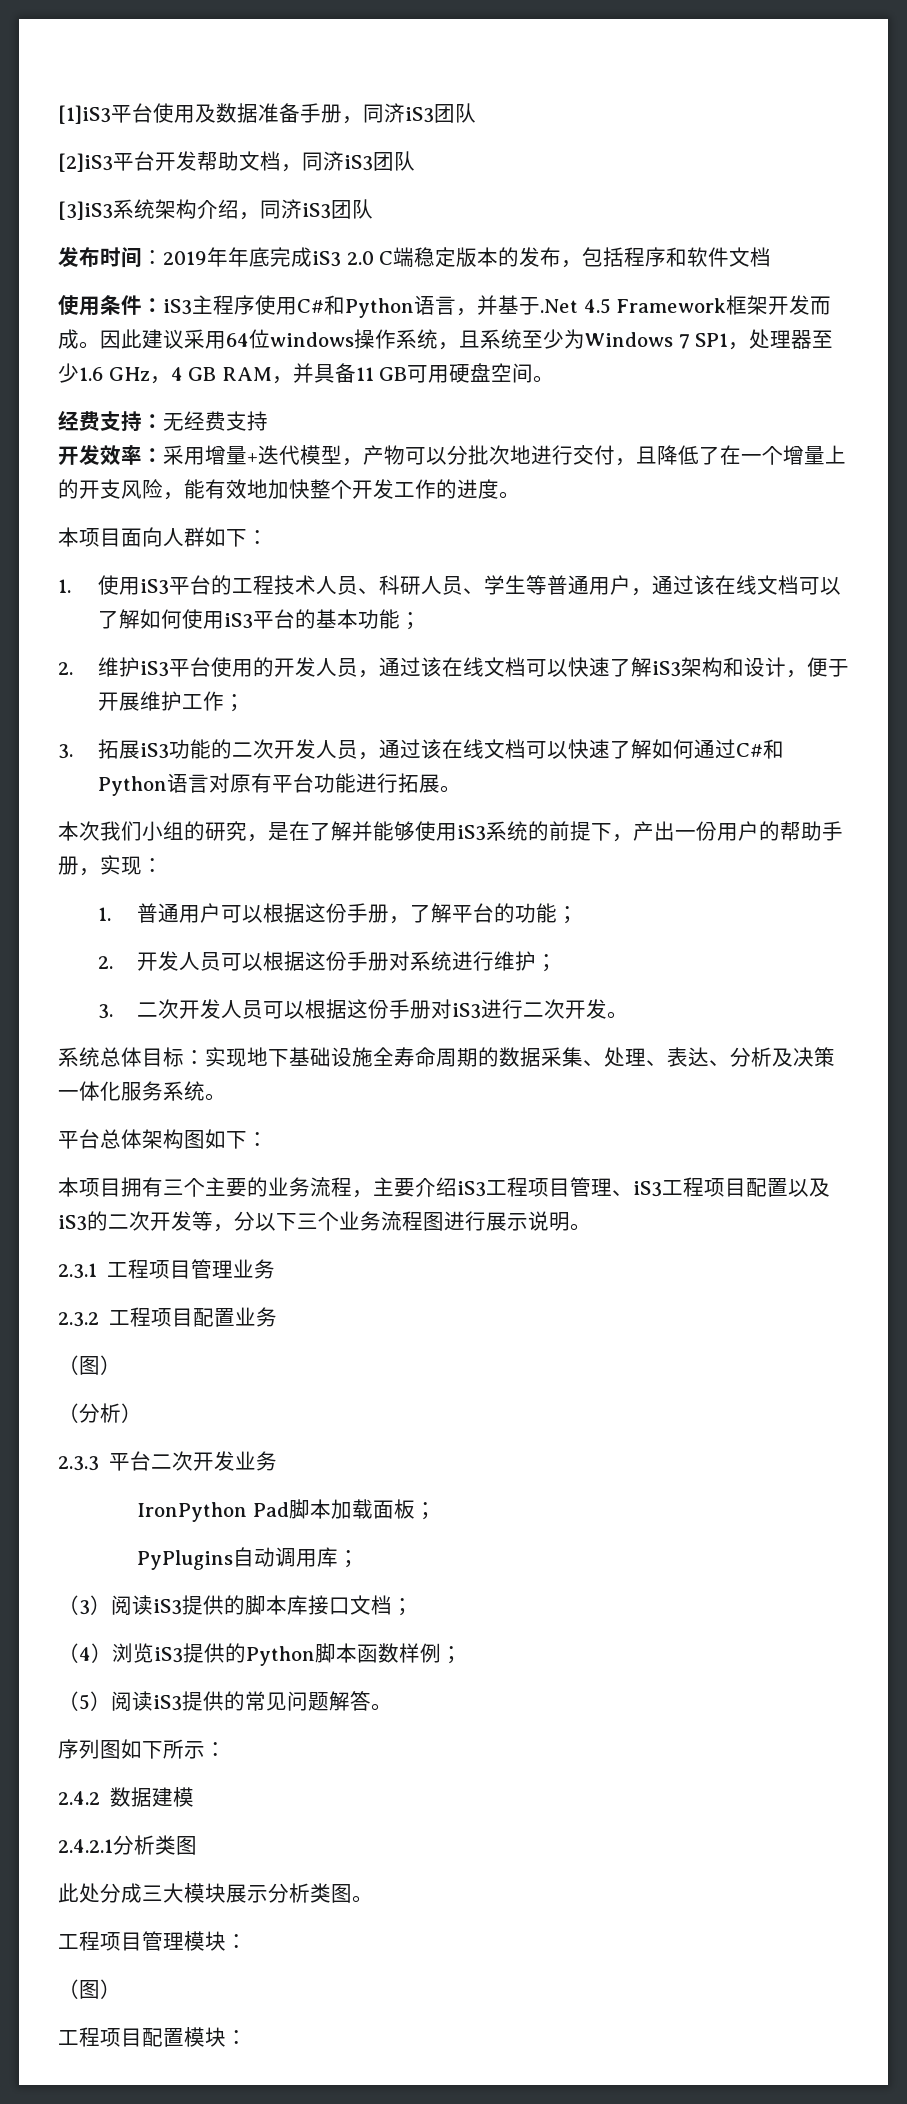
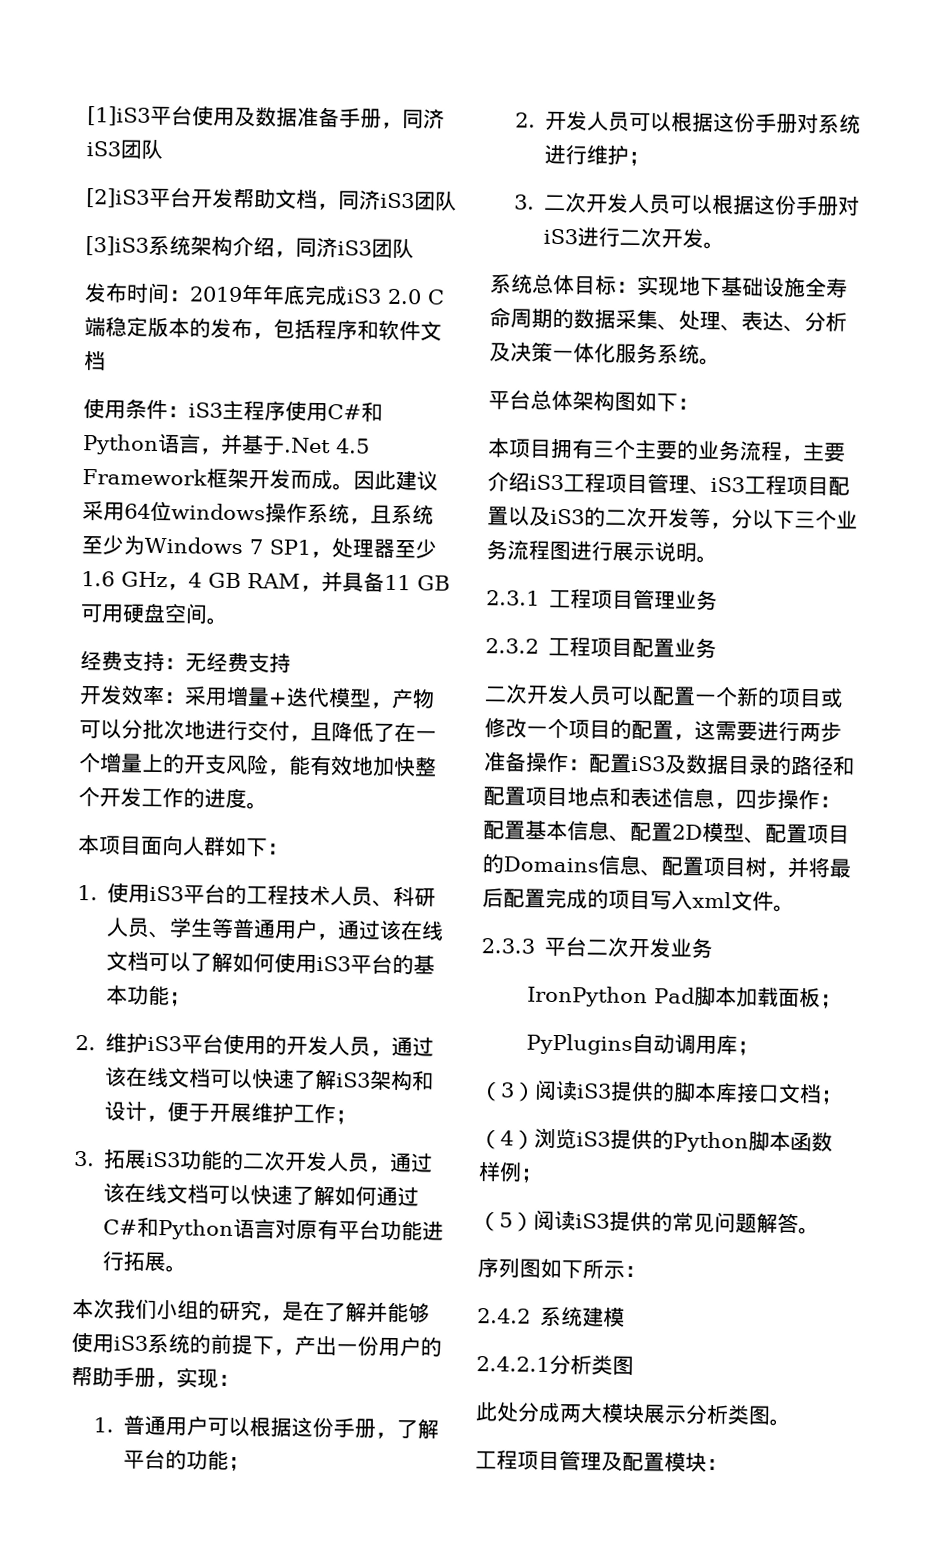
  2.3.2工程项目配置业务
- （图）
- （分析）
+ 二次开发人员可以配置一个新的项目或修改一个项目的配置，这需要进行两步准备操作：配置iS3及数据目录的路径和配置项目地点和表述信息，四步操作：配置基本信息、配置2D模型、配置项目的Domains信息、配置项目树，并将最后配置完成的项目写入xml文件。
- 2.4.2数据建模
+ 2.4.2系统建模
- 此处分成三大模块展示分析类图。
+ 此处分成两大模块展示分析类图。
- 工程项目管理模块：
- （图）
- 工程项目配置模块：
+ 工程项目管理及配置模块：

